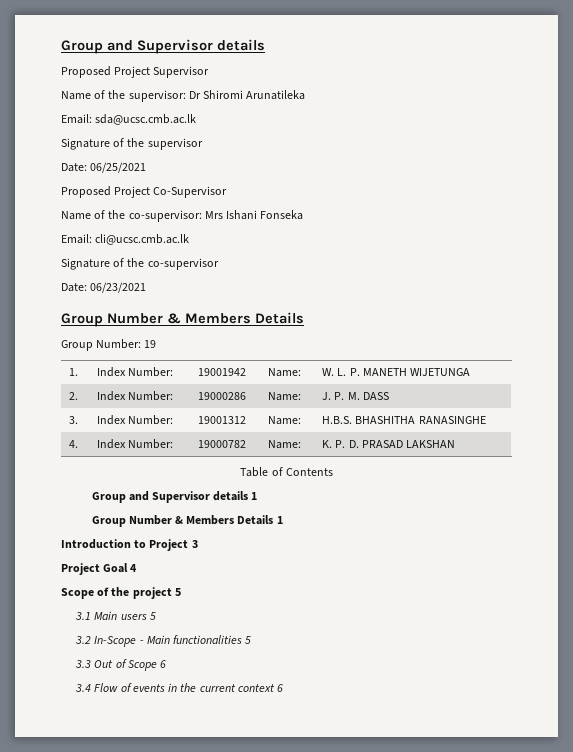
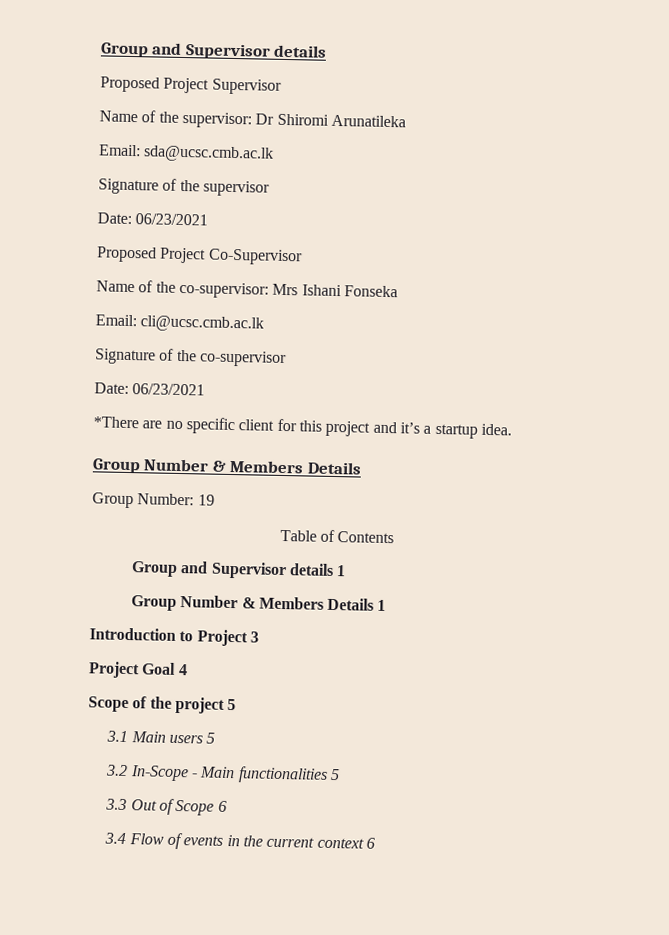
  Signature of the supervisor
- Date: 06/25/2021
+ Date: 06/23/2021
+ *There are no specific client for this project and it’s a startup idea.
- 1. | Index Number: | 19001942 | Name: | W. L. P. MANETH WIJETUNGA
- 2. | Index Number: | 19000286 | Name: | J. P. M. DASS
- 3. | Index Number: | 19001312 | Name: | H.B.S. BHASHITHA RANASINGHE
- 4. | Index Number: | 19000782 | Name: | K. P. D. PRASAD LAKSHAN

